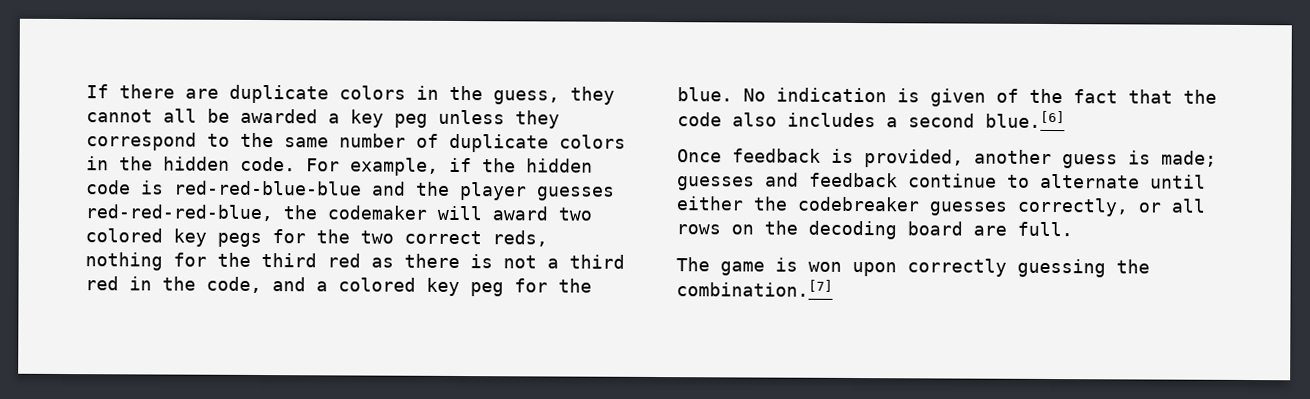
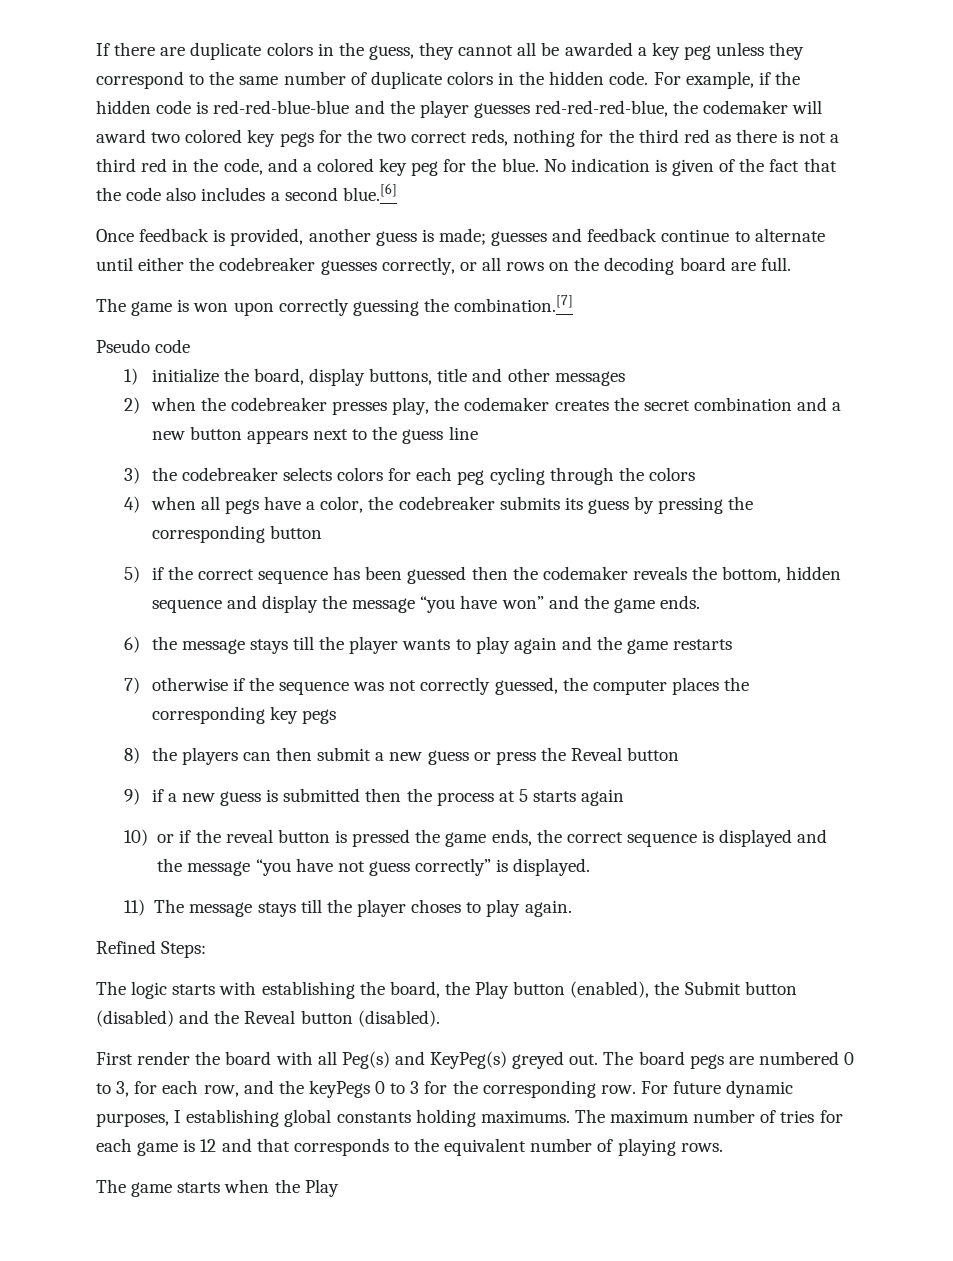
+ Pseudo code
+ 1) initialize the board, display buttons, title and other messages
+ 2) when the codebreaker presses play, the codemaker creates the secret combination and a new button appears next to the guess line
+ 3) the codebreaker selects colors for each peg cycling through the colors
+ 4) when all pegs have a color, the codebreaker submits its guess by pressing the corresponding button
+ 5) if the correct sequence has been guessed then the codemaker reveals the bottom, hidden sequence and display the message “you have won” and the game ends.
+ 6) the message stays till the player wants to play again and the game restarts
+ 7) otherwise if the sequence was not correctly guessed, the computer places the corresponding key pegs
+ 8) the players can then submit a new guess or press the Reveal button
+ 9) if a new guess is submitted then the process at 5 starts again
+ 10) or if the reveal button is pressed the game ends, the correct sequence is displayed and the message “you have not guess correctly” is displayed.
+ 11) The message stays till the player choses to play again.
+ Refined Steps:
+ The logic starts with establishing the board, the Play button (enabled), the Submit button (disabled) and the Reveal button (disabled).
+ First render the board with all Peg(s) and KeyPeg(s) greyed out. The board pegs are numbered 0 to 3, for each row, and the keyPegs 0 to 3 for the corresponding row. For future dynamic purposes, I establishing global constants holding maximums. The maximum number of tries for each game is 12 and that corresponds to the equivalent number of playing rows.
+ The game starts when the Play

